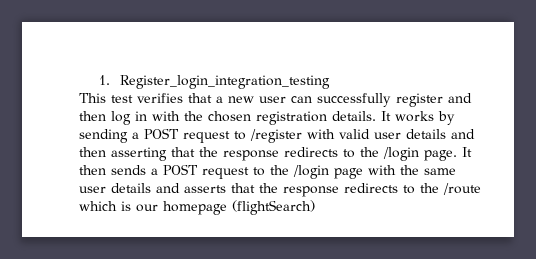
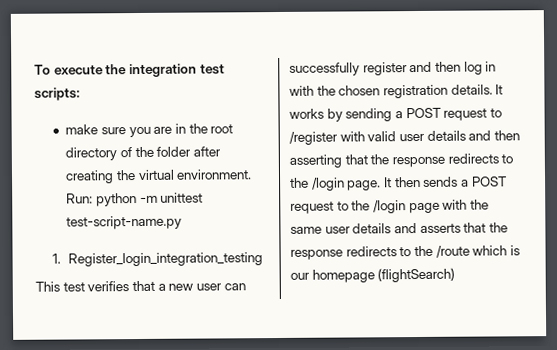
+ To execute the integration test scripts:
+ make sure you are in the root directory of the folder after creating the virtual environment. Run: python -m unittest test-script-name.py

